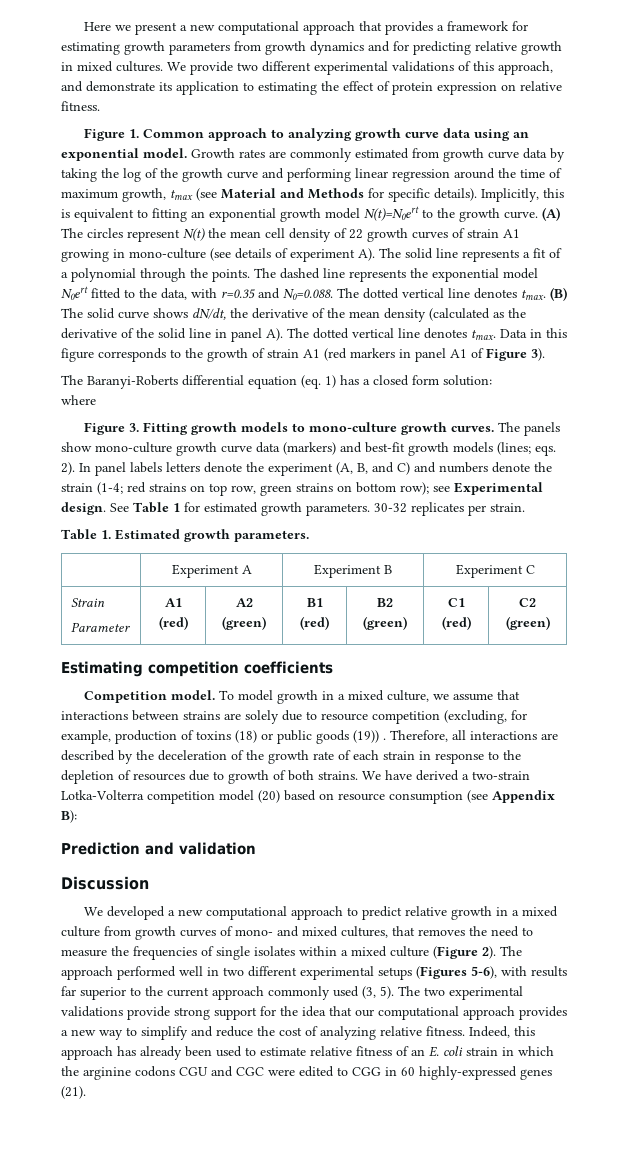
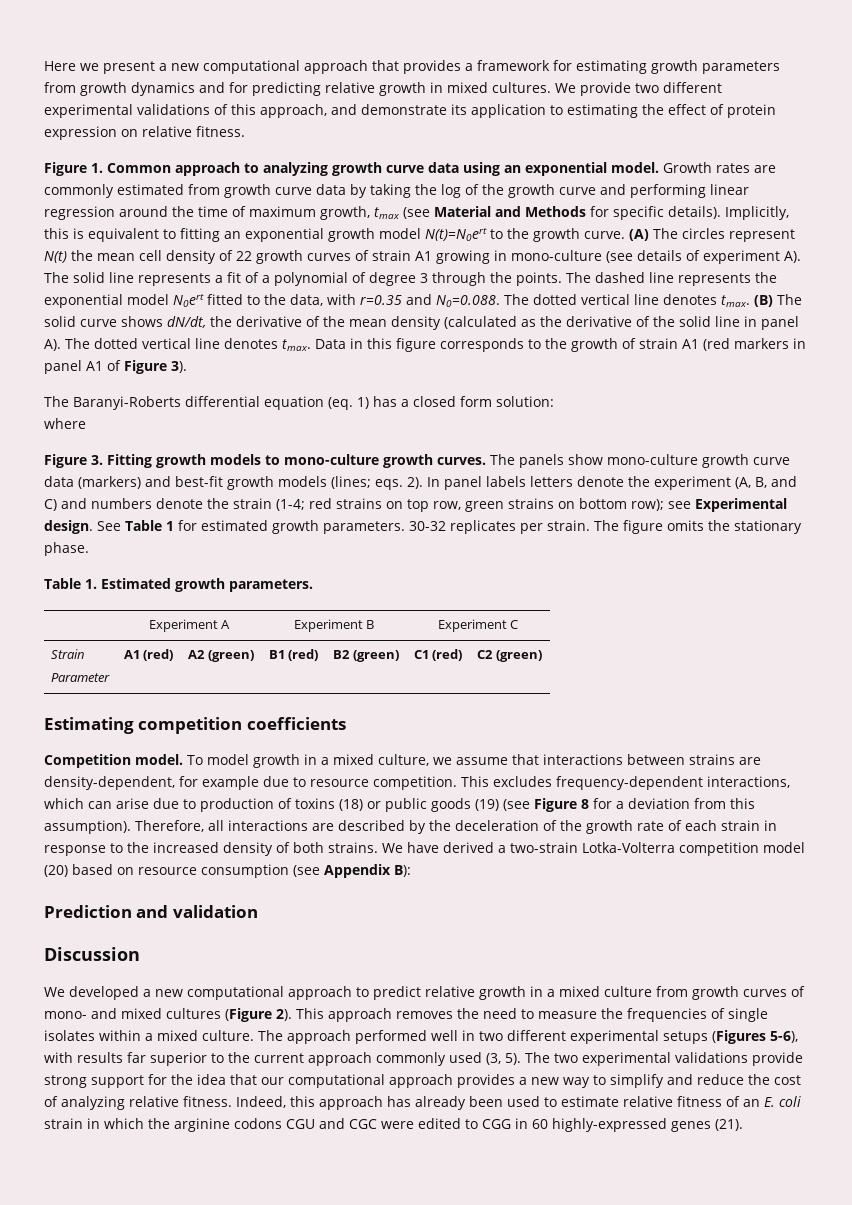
- (A) The circles represent N(t) the mean cell density of 22 growth curves of strain A1 growing in mono-culture (see details of experiment A). The solid line represents a fit of a polynomial through the points.
+ (A) The circles represent N(t) the mean cell density of 22 growth curves of strain A1 growing in mono-culture (see details of experiment A). The solid line represents a fit of a polynomial of degree 3 through the points.
+ The figure omits the stationary phase.
- To model growth in a mixed culture, we assume that interactions between strains are solely due to resource competition (excluding, for example, production of toxins (18) or public goods (19)) .
+ To model growth in a mixed culture, we assume that interactions between strains are density-dependent, for example due to resource competition. This excludes frequency-dependent interactions, which can arise due to production of toxins (18) or public goods (19) (see Figure 8 for a deviation from this assumption).
- Therefore, all interactions are described by the deceleration of the growth rate of each strain in response to the depletion of resources due to growth of both strains.
+ Therefore, all interactions are described by the deceleration of the growth rate of each strain in response to the increased density of both strains.
- We developed a new computational approach to predict relative growth in a mixed culture from growth curves of mono- and mixed cultures, that removes the need to measure the frequencies of single isolates within a mixed culture (Figure 2).
+ We developed a new computational approach to predict relative growth in a mixed culture from growth curves of mono- and mixed cultures (Figure 2). This approach removes the need to measure the frequencies of single isolates within a mixed culture.

